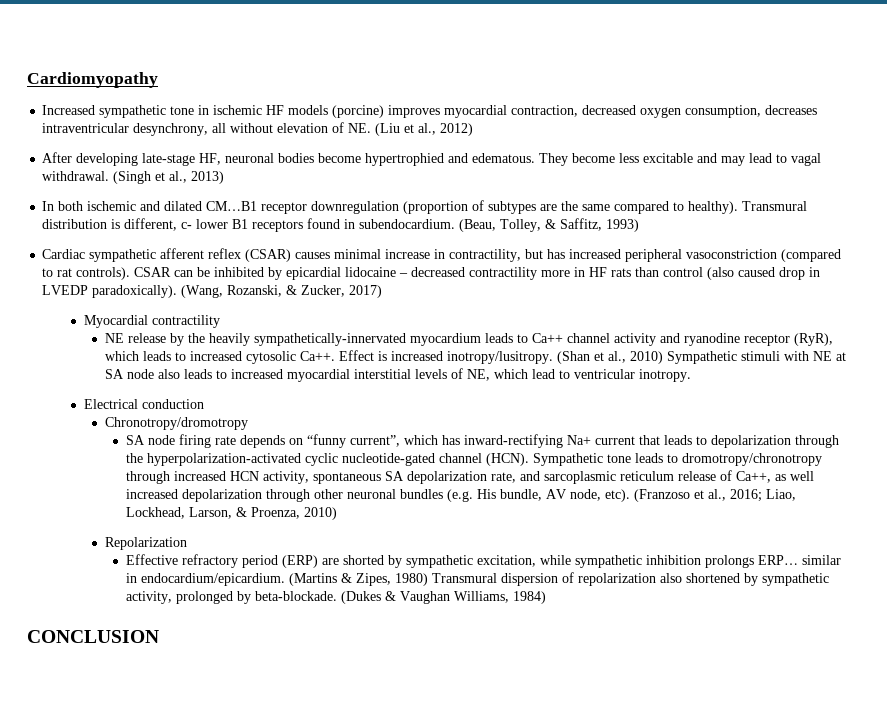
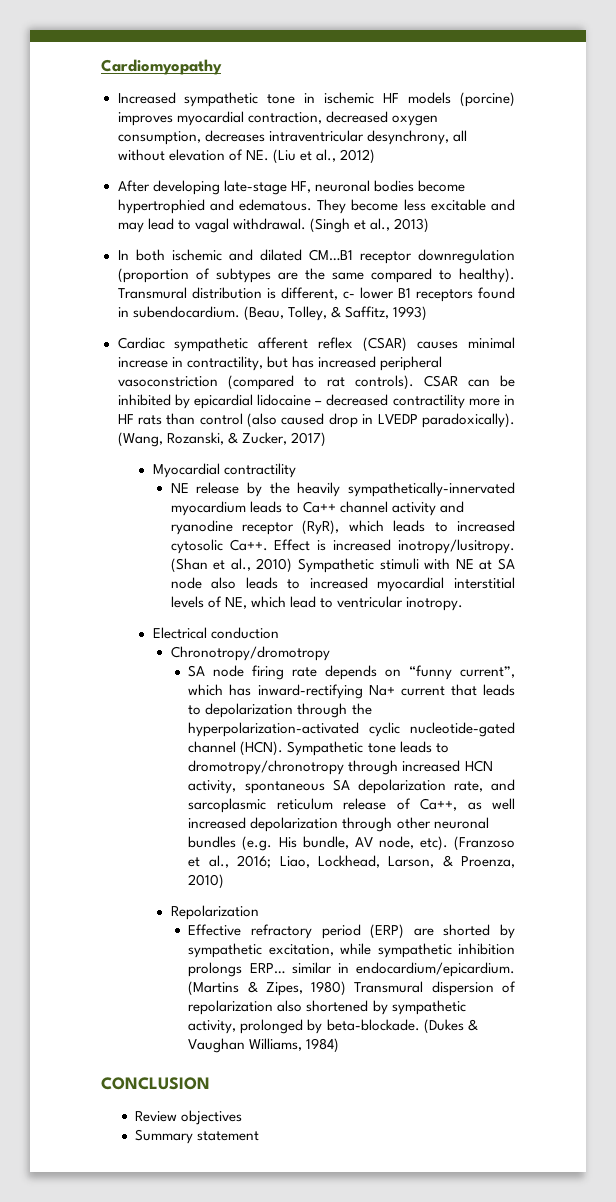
+ Review objectives
+ Summary statement

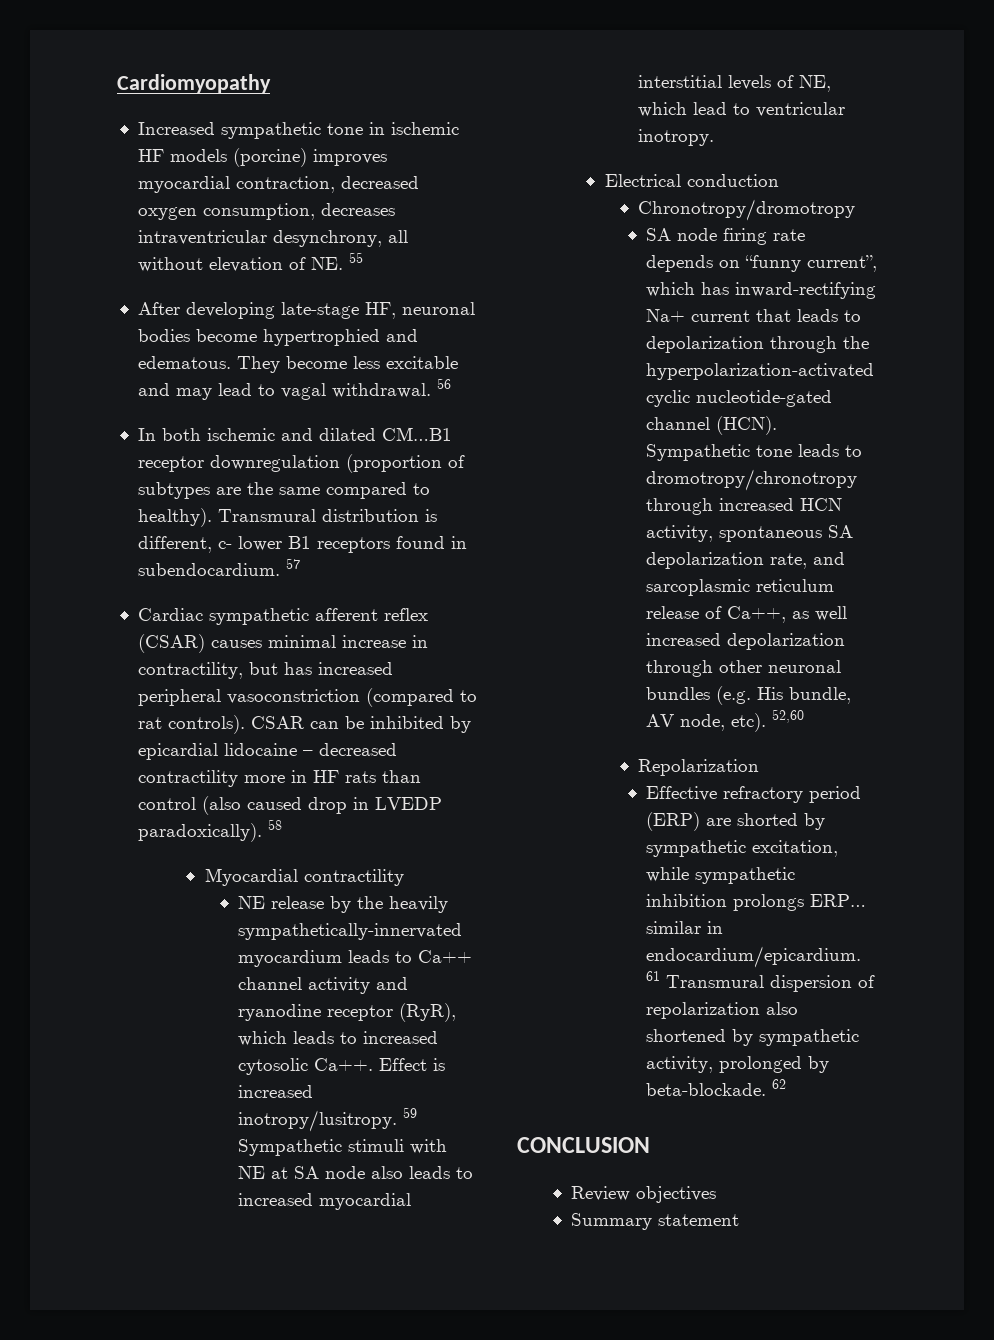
- Increased sympathetic tone in ischemic HF models (porcine) improves myocardial contraction, decreased oxygen consumption, decreases intraventricular desynchrony, all without elevation of NE. (Liu et al., 2012)
+ Increased sympathetic tone in ischemic HF models (porcine) improves myocardial contraction, decreased oxygen consumption, decreases intraventricular desynchrony, all without elevation of NE. 55
- (Singh et al., 2013)
+ 56
- (Beau, Tolley, & Saffitz, 1993)
+ 57
- (Wang, Rozanski, & Zucker, 2017)
+ 58
- (Shan et al., 2010) Sympathetic stimuli with NE at SA node also leads to increased myocardial interstitial levels of NE, which lead to ventricular inotropy.
+ 59 Sympathetic stimuli with NE at SA node also leads to increased myocardial interstitial levels of NE, which lead to ventricular inotropy.
- (Franzoso et al., 2016; Liao, Lockhead, Larson, & Proenza, 2010)
+ 52,60
- (Martins & Zipes, 1980) Transmural dispersion of repolarization also shortened by sympathetic activity, prolonged by beta-blockade.
+ 61 Transmural dispersion of repolarization also shortened by sympathetic activity, prolonged by beta-blockade.
- (Dukes & Vaughan Williams, 1984)
+ 62

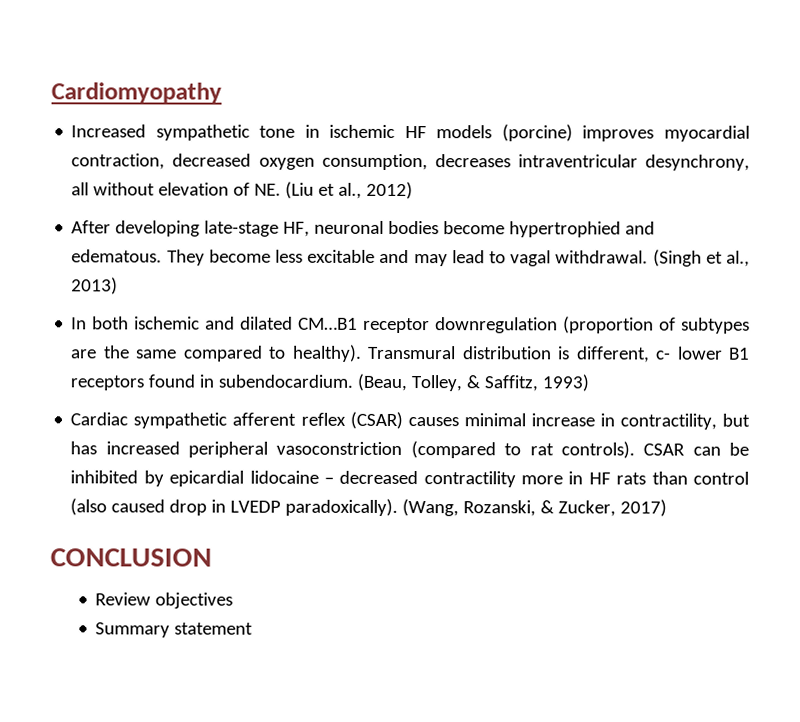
- Increased sympathetic tone in ischemic HF models (porcine) improves myocardial contraction, decreased oxygen consumption, decreases intraventricular desynchrony, all without elevation of NE. 55
+ Increased sympathetic tone in ischemic HF models (porcine) improves myocardial contraction, decreased oxygen consumption, decreases intraventricular desynchrony, all without elevation of NE. (Liu et al., 2012)
- 56
+ (Singh et al., 2013)
- 57
+ (Beau, Tolley, & Saffitz, 1993)
- 58
- Myocardial contractility
- NE release by the heavily sympathetically-innervated myocardium leads to Ca++ channel activity and ryanodine receptor (RyR), which leads to increased cytosolic Ca++. Effect is increased inotropy/lusitropy. 59 Sympathetic stimuli with NE at SA node also leads to increased myocardial interstitial levels of NE, which lead to ventricular inotropy.
- Electrical conduction
- Chronotropy/dromotropy
- SA node firing rate depends on “funny current”, which has inward-rectifying Na+ current that leads to depolarization through the hyperpolarization-activated cyclic nucleotide-gated channel (HCN). Sympathetic tone leads to dromotropy/chronotropy through increased HCN activity, spontaneous SA depolarization rate, and sarcoplasmic reticulum release of Ca++, as well increased depolarization through other neuronal bundles (e.g. His bundle, AV node, etc). 52,60
- Repolarization
- Effective refractory period (ERP) are shorted by sympathetic excitation, while sympathetic inhibition prolongs ERP… similar in endocardium/epicardium. 61 Transmural dispersion of repolarization also shortened by sympathetic activity, prolonged by beta-blockade. 62
+ (Wang, Rozanski, & Zucker, 2017)

